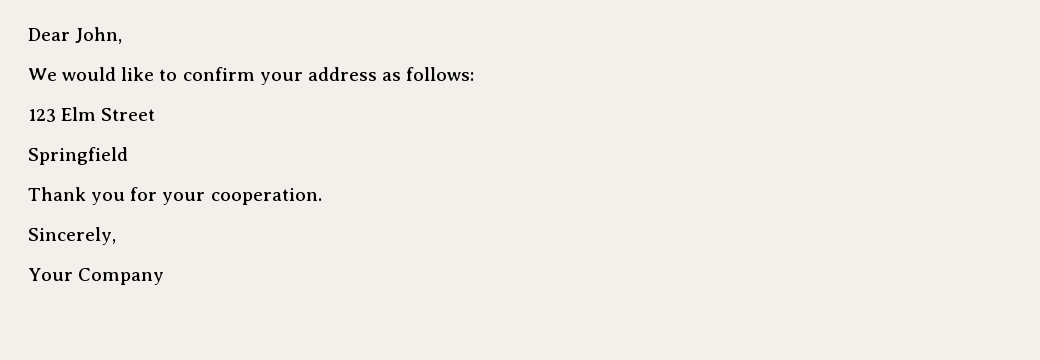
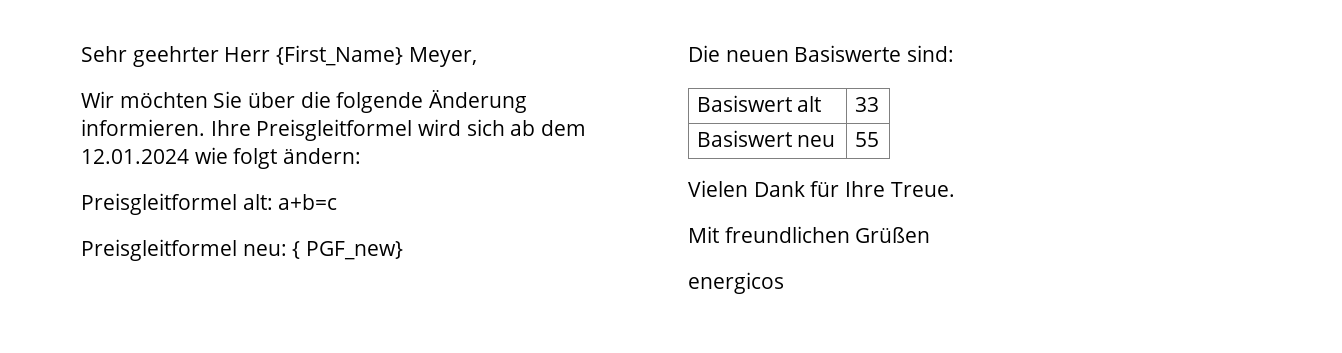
- Dear John,
- We would like to confirm your address as follows:
- 123 Elm Street
- Springfield
- Thank you for your cooperation.
- Sincerely,
- Your Company
+ Sehr geehrter Herr {First_Name} Meyer,
+ Wir möchten Sie über die folgende Änderung informieren. Ihre Preisgleitformel wird sich ab dem 12.01.2024 wie folgt ändern:
+ Preisgleitformel alt: a+b=c
+ Preisgleitformel neu: { PGF_new}
+ Die neuen Basiswerte sind:
+ Basiswert alt | 33
+ Basiswert neu | 55
+ Vielen Dank für Ihre Treue.
+ Mit freundlichen Grüßen
+ energicos

